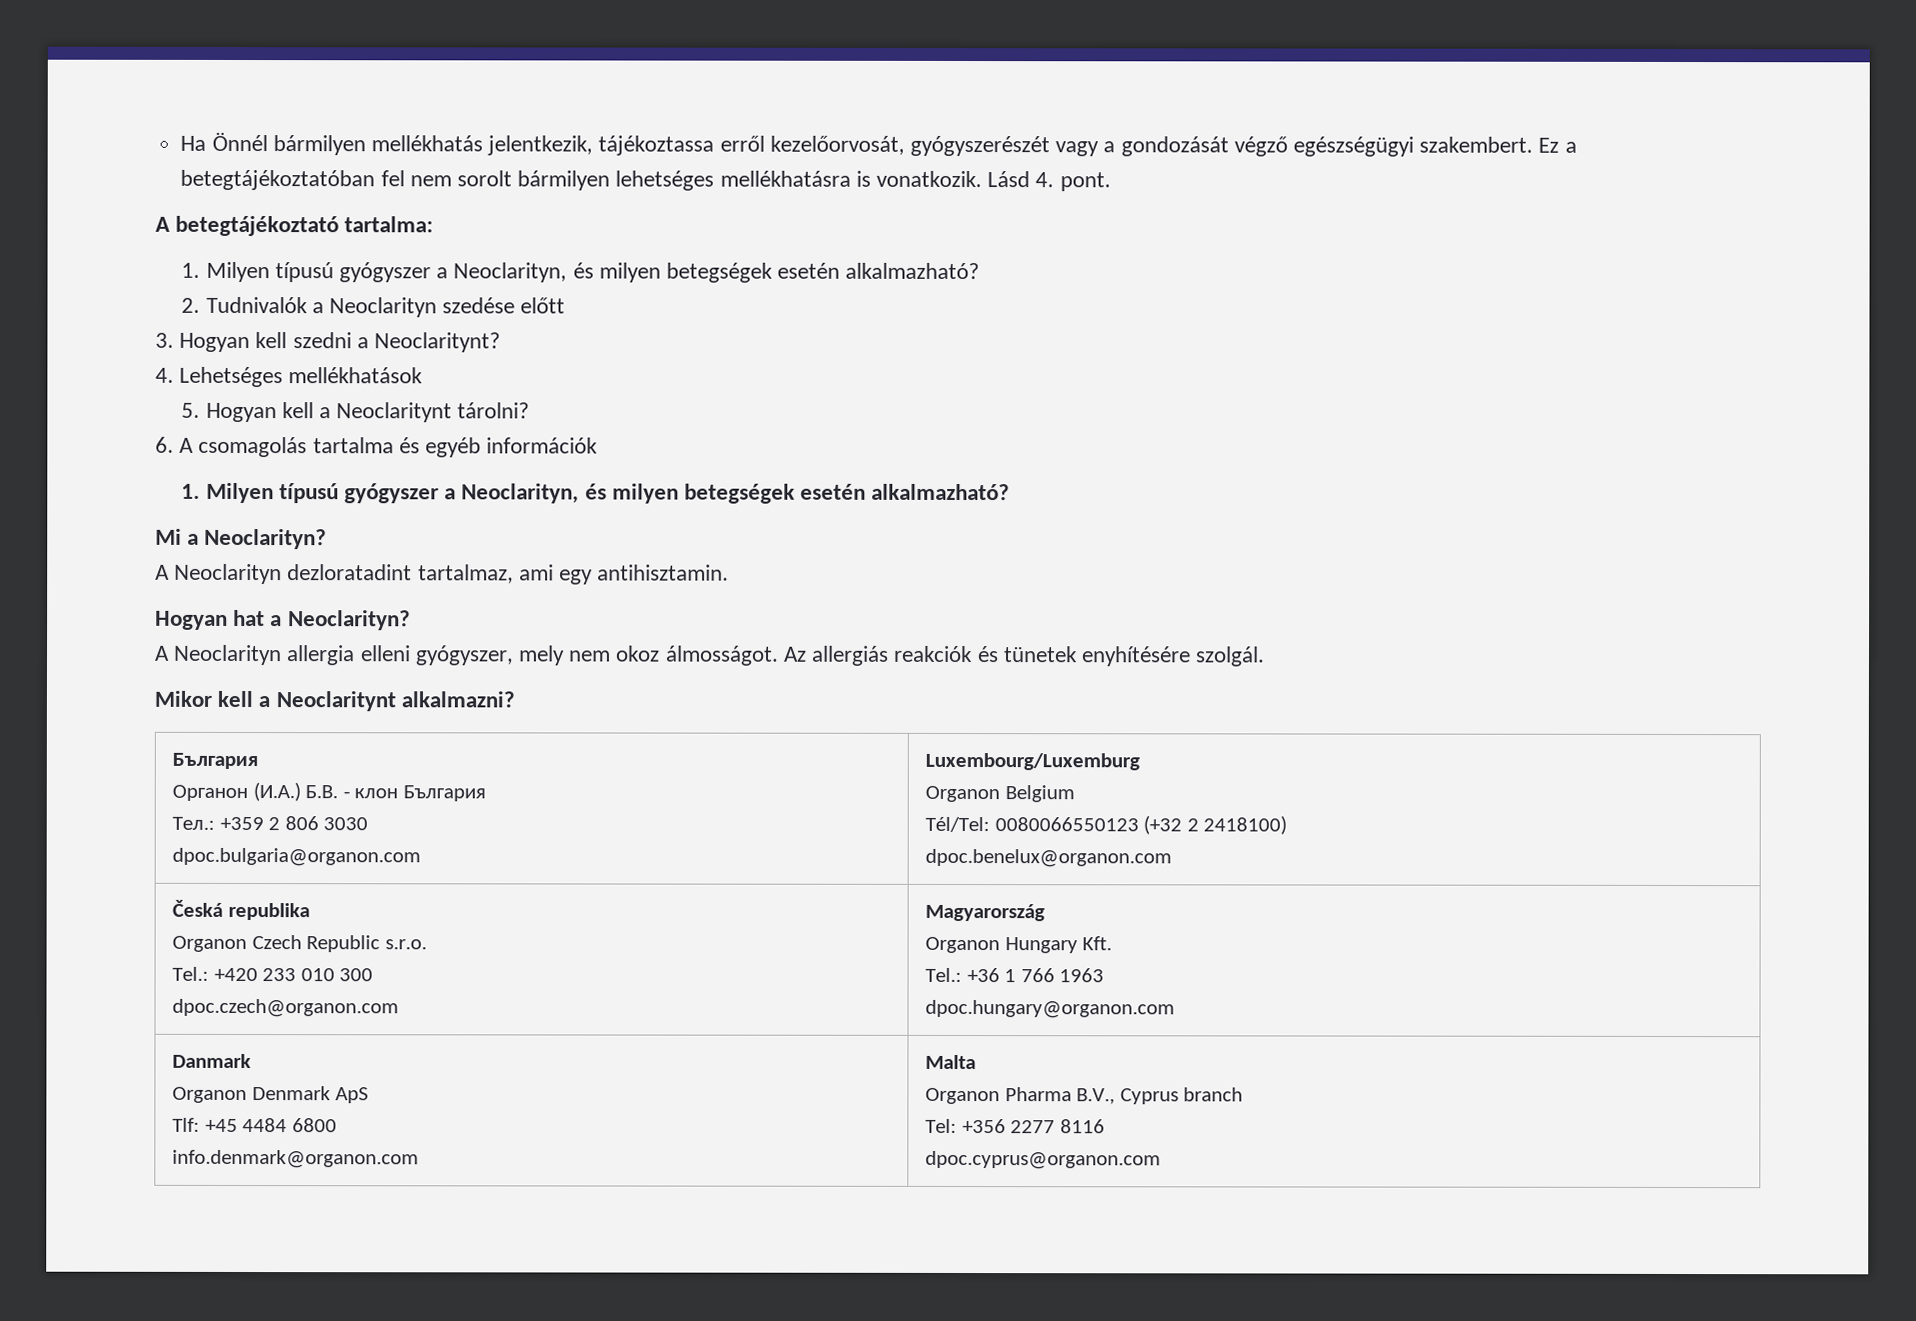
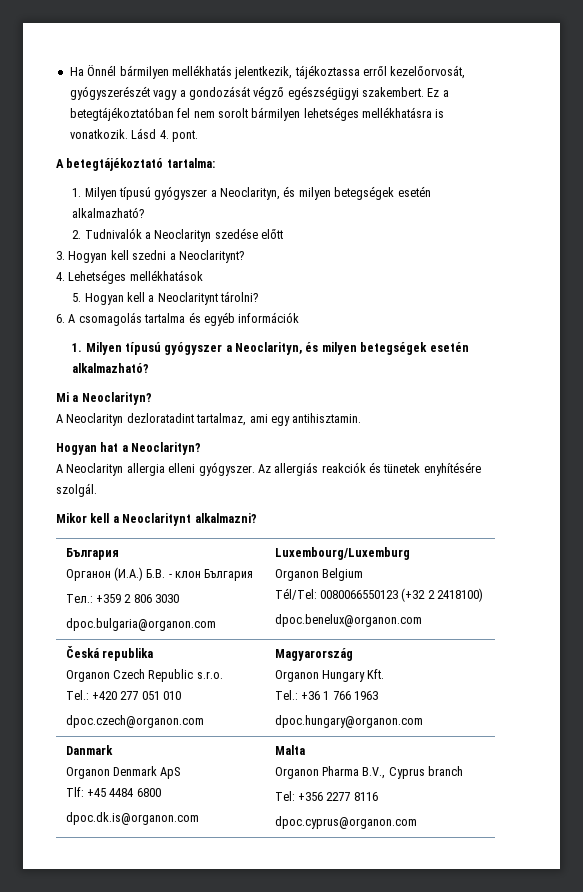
- A Neoclarityn allergia elleni gyógyszer, mely nem okoz álmosságot.
+ A Neoclarityn allergia elleni gyógyszer.
  Česká republika
  Organon Czech Republic s.r.o.
- Tel.: +420 233 010 300
+ Tel.: +420 277 051 010
  Danmark
  Organon Denmark ApS
  Tlf: +45 4484 6800
- info.denmark@organon.com | Malta
+ dpoc.dk.is@organon.com | Malta

